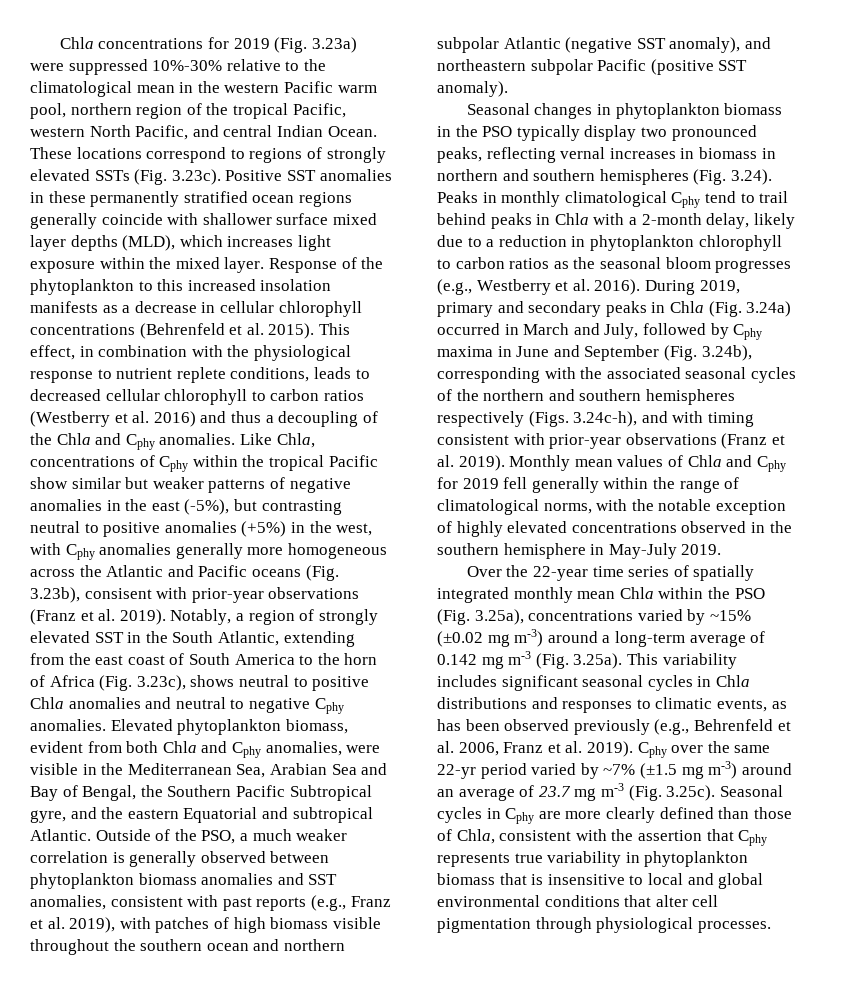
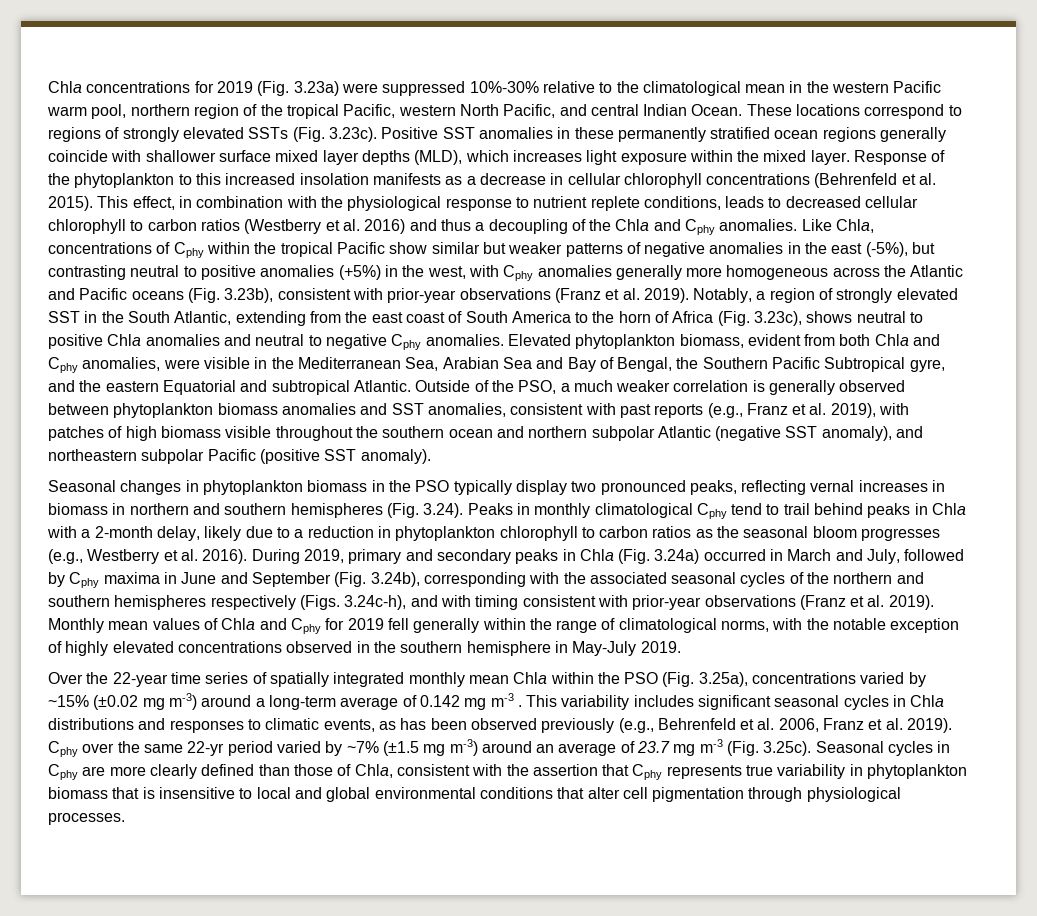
- Like Chla, concentrations of Cphy within the tropical Pacific show similar but weaker patterns of negative anomalies in the east (-5%), but contrasting neutral to positive anomalies (+5%) in the west, with Cphy anomalies generally more homogeneous across the Atlantic and Pacific oceans (Fig. 3.23b), consisent with prior-year observations (Franz et al. 2019).
+ Like Chla, concentrations of Cphy within the tropical Pacific show similar but weaker patterns of negative anomalies in the east (-5%), but contrasting neutral to positive anomalies (+5%) in the west, with Cphy anomalies generally more homogeneous across the Atlantic and Pacific oceans (Fig. 3.23b), consistent with prior-year observations (Franz et al. 2019).
- Over the 22-year time series of spatially integrated monthly mean Chla within the PSO (Fig. 3.25a), concentrations varied by ~15% (±0.02 mg m-3) around a long-term average of 0.142 mg m-3 (Fig. 3.25a). This variability includes significant seasonal cycles in Chla distributions and responses to climatic events, as has been observed previously (e.g., Behrenfeld et al. 2006, Franz et al. 2019).
+ Over the 22-year time series of spatially integrated monthly mean Chla within the PSO (Fig. 3.25a), concentrations varied by ~15% (±0.02 mg m-3) around a long-term average of 0.142 mg m-3 . This variability includes significant seasonal cycles in Chla distributions and responses to climatic events, as has been observed previously (e.g., Behrenfeld et al. 2006, Franz et al. 2019).

